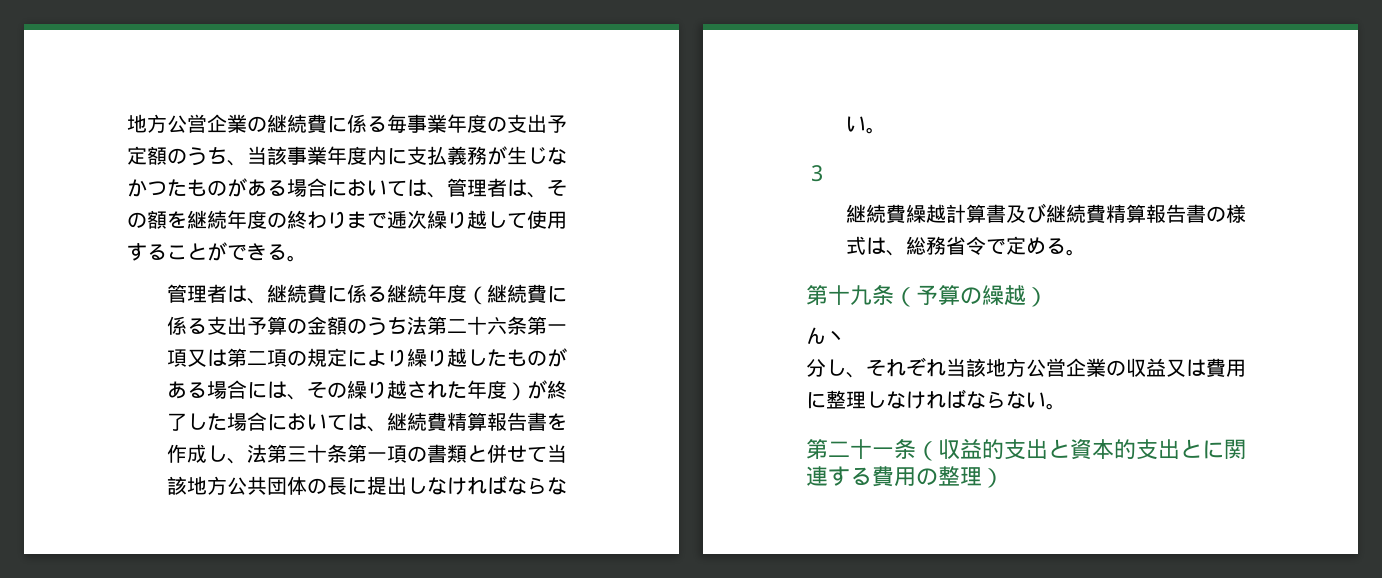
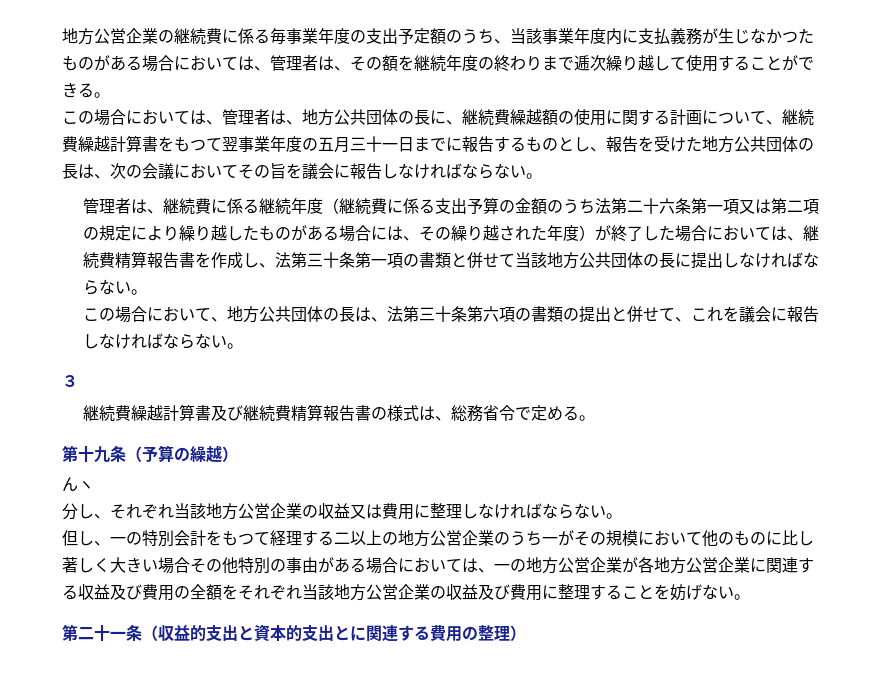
+ この場合においては、管理者は、地方公共団体の長に、継続費繰越額の使用に関する計画について、継続費繰越計算書をもつて翌事業年度の五月三十一日までに報告するものとし、報告を受けた地方公共団体の長は、次の会議においてその旨を議会に報告しなければならない。
+ この場合において、地方公共団体の長は、法第三十条第六項の書類の提出と併せて、これを議会に報告しなければならない。
+ 但し、一の特別会計をもつて経理する二以上の地方公営企業のうち一がその規模において他のものに比し著しく大きい場合その他特別の事由がある場合においては、一の地方公営企業が各地方公営企業に関連する収益及び費用の全額をそれぞれ当該地方公営企業の収益及び費用に整理することを妨げない。

